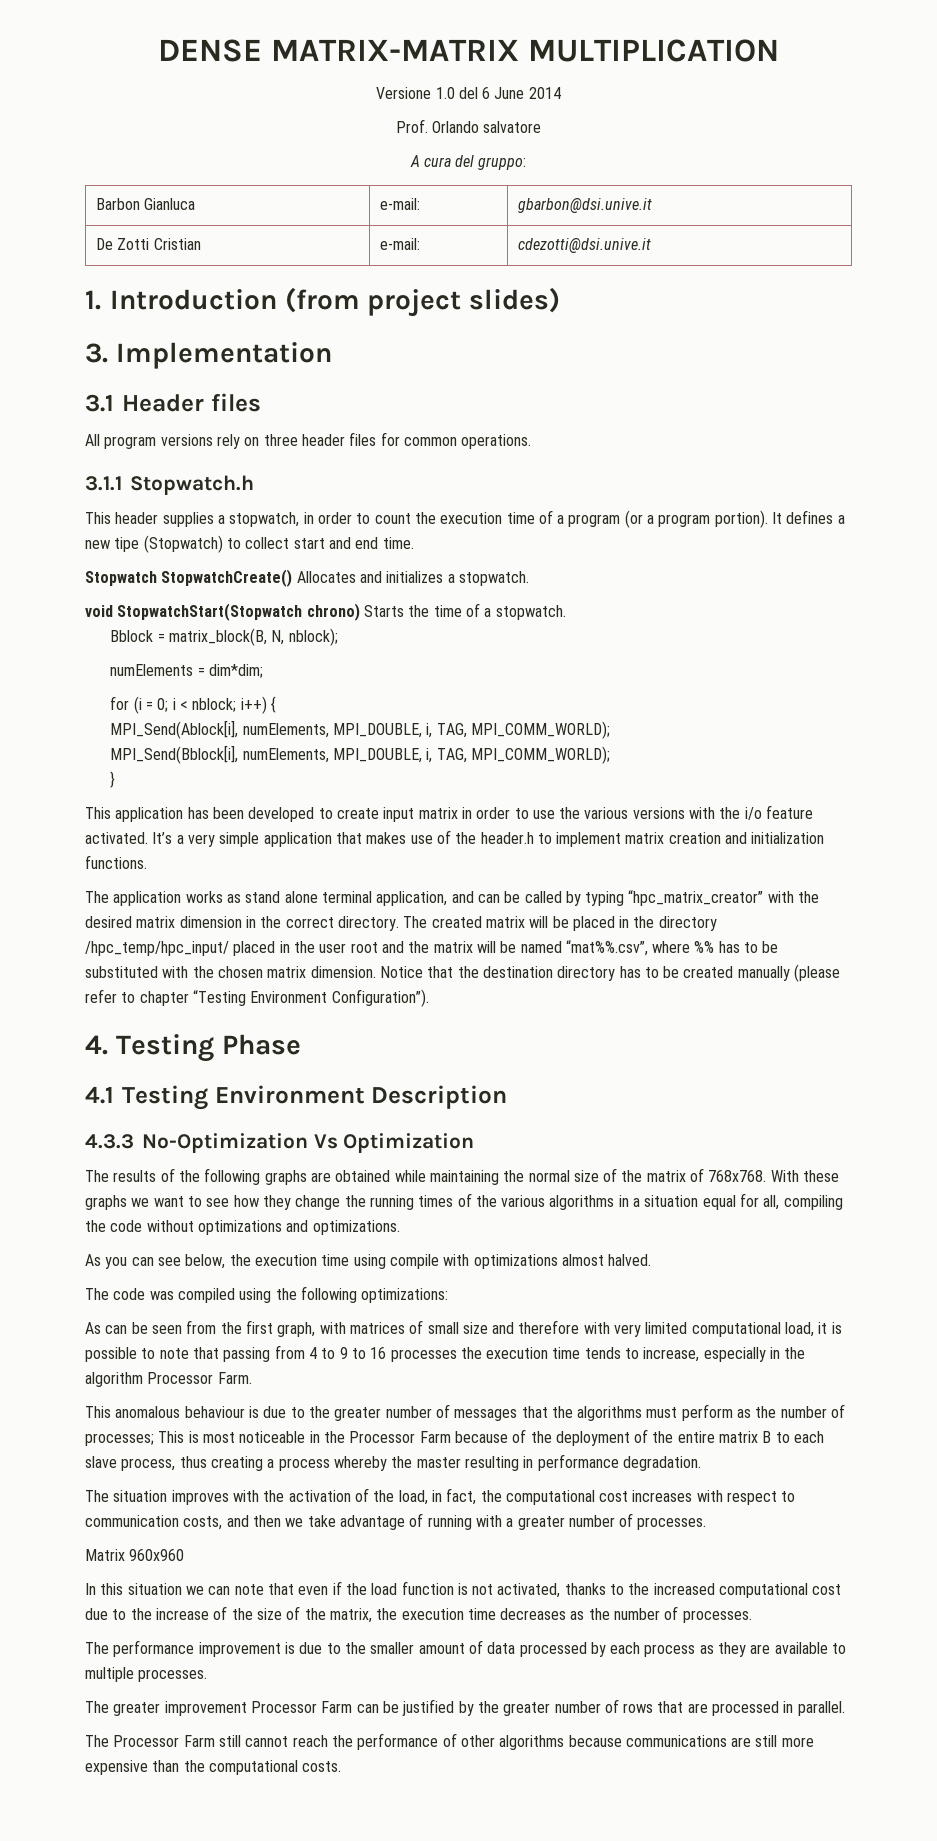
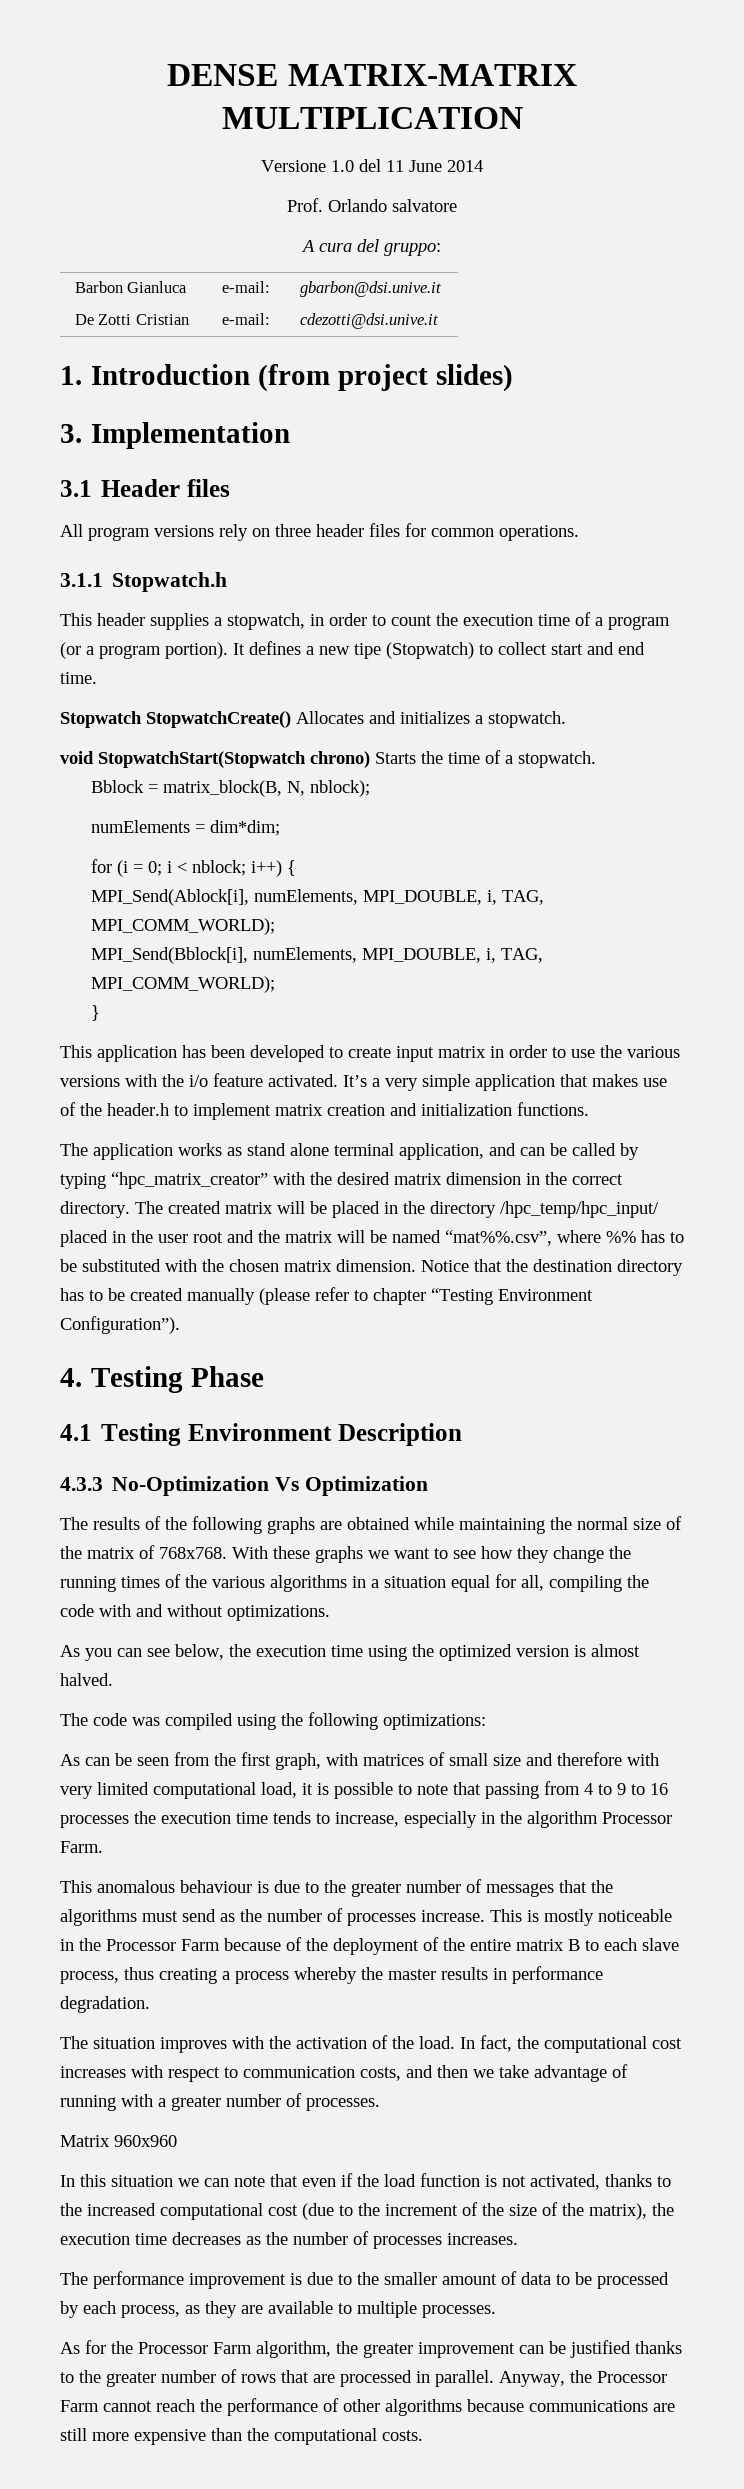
- Versione 1.0 del 6 June 2014
+ Versione 1.0 del 11 June 2014
- With these graphs we want to see how they change the running times of the various algorithms in a situation equal for all, compiling the code without optimizations and optimizations.
+ With these graphs we want to see how they change the running times of the various algorithms in a situation equal for all, compiling the code with and without optimizations.
- As you can see below, the execution time using compile with optimizations almost halved.
+ As you can see below, the execution time using the optimized version is almost halved.
- This anomalous behaviour is due to the greater number of messages that the algorithms must perform as the number of processes; This is most noticeable in the Processor Farm because of the deployment of the entire matrix B to each slave process, thus creating a process whereby the master resulting in performance degradation.
+ This anomalous behaviour is due to the greater number of messages that the algorithms must send as the number of processes increase. This is mostly noticeable in the Processor Farm because of the deployment of the entire matrix B to each slave process, thus creating a process whereby the master results in performance degradation.
- The situation improves with the activation of the load, in fact, the computational cost increases with respect to communication costs, and then we take advantage of running with a greater number of processes.
+ The situation improves with the activation of the load. In fact, the computational cost increases with respect to communication costs, and then we take advantage of running with a greater number of processes.
- In this situation we can note that even if the load function is not activated, thanks to the increased computational cost due to the increase of the size of the matrix, the execution time decreases as the number of processes.
+ In this situation we can note that even if the load function is not activated, thanks to the increased computational cost (due to the increment of the size of the matrix), the execution time decreases as the number of processes increases.
- The performance improvement is due to the smaller amount of data processed by each process as they are available to multiple processes.
+ The performance improvement is due to the smaller amount of data to be processed by each process, as they are available to multiple processes.
- The greater improvement Processor Farm can be justified by the greater number of rows that are processed in parallel.
- The Processor Farm still cannot reach the performance of other algorithms because communications are still more expensive than the computational costs.
+ As for the Processor Farm algorithm, the greater improvement can be justified thanks to the greater number of rows that are processed in parallel. Anyway, the Processor Farm cannot reach the performance of other algorithms because communications are still more expensive than the computational costs.

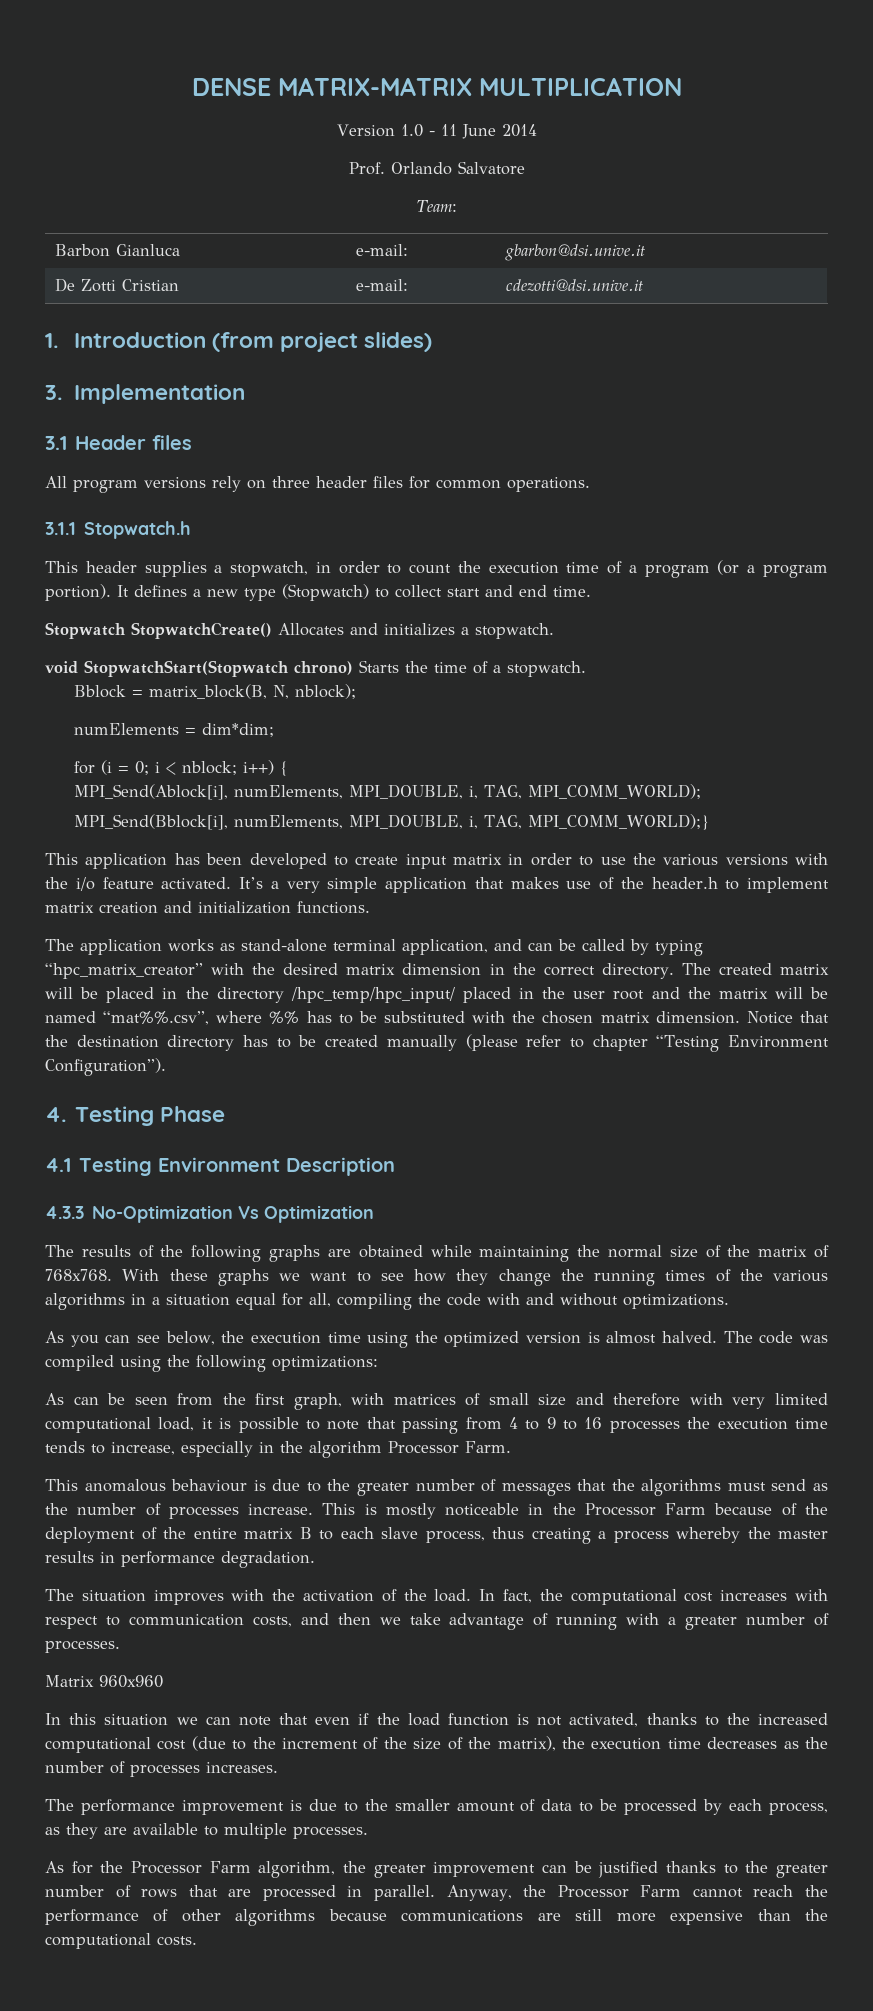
- Versione 1.0 del 11 June 2014
+ Version 1.0 - 11 June 2014
- Prof. Orlando salvatore
- A cura del gruppo:
+ Prof. Orlando Salvatore
+ Team:
- It defines a new tipe (Stopwatch) to collect start and end time.
+ It defines a new type (Stopwatch) to collect start and end time.
- MPI_Send(Bblock[i], numElements, MPI_DOUBLE, i, TAG, MPI_COMM_WORLD);
- }
+ MPI_Send(Bblock[i], numElements, MPI_DOUBLE, i, TAG, MPI_COMM_WORLD);}
- The application works as stand alone terminal application, and can be called by typing “hpc_matrix_creator” with the desired matrix dimension in the correct directory.
+ The application works as stand-alone terminal application, and can be called by typing “hpc_matrix_creator” with the desired matrix dimension in the correct directory.
- As you can see below, the execution time using the optimized version is almost halved.
- The code was compiled using the following optimizations:
+ As you can see below, the execution time using the optimized version is almost halved. The code was compiled using the following optimizations:

